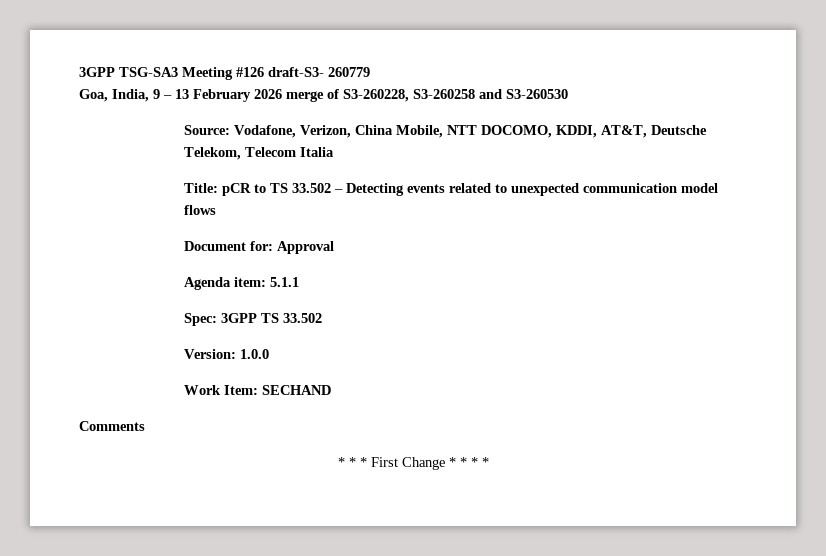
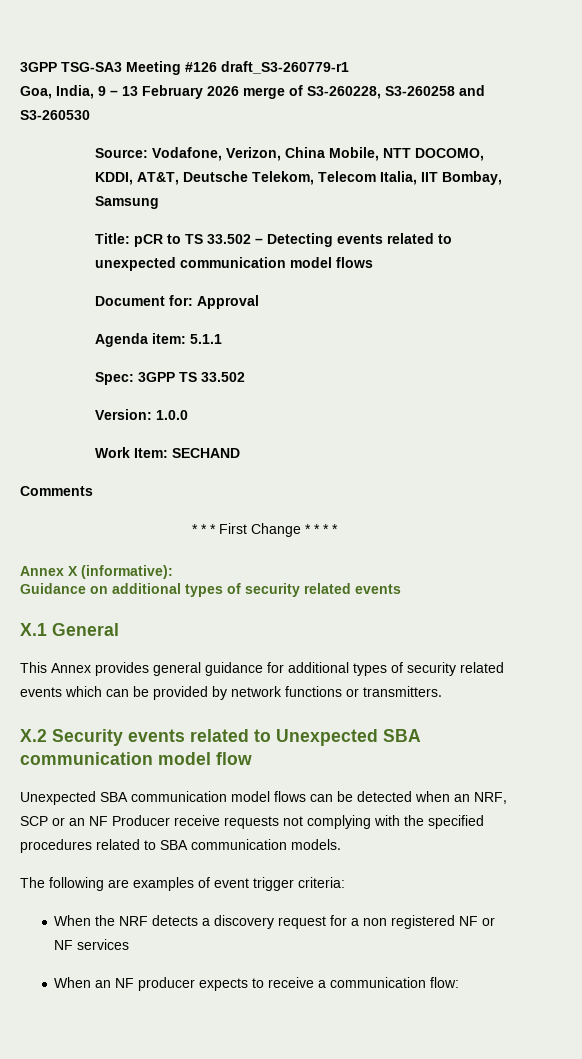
- 3GPP TSG-SA3 Meeting #126 draft-S3- 260779
+ 3GPP TSG-SA3 Meeting #126 draft_S3-260779-r1
- Source: Vodafone, Verizon, China Mobile, NTT DOCOMO, KDDI, AT&T, Deutsche Telekom, Telecom Italia
+ Source: Vodafone, Verizon, China Mobile, NTT DOCOMO, KDDI, AT&T, Deutsche Telekom, Telecom Italia, IIT Bombay, Samsung
+ Annex X (informative):
+ Guidance on additional types of security related events
+ X.1 General
+ This Annex provides general guidance for additional types of security related events which can be provided by network functions or transmitters.
+ X.2 Security events related to Unexpected SBA communication model flow
+ Unexpected SBA communication model flows can be detected when an NRF, SCP or an NF Producer receive requests not complying with the specified procedures related to SBA communication models.
+ The following are examples of event trigger criteria:
+ When the NRF detects a discovery request for a non registered NF or NF services
+ When an NF producer expects to receive a communication flow:

